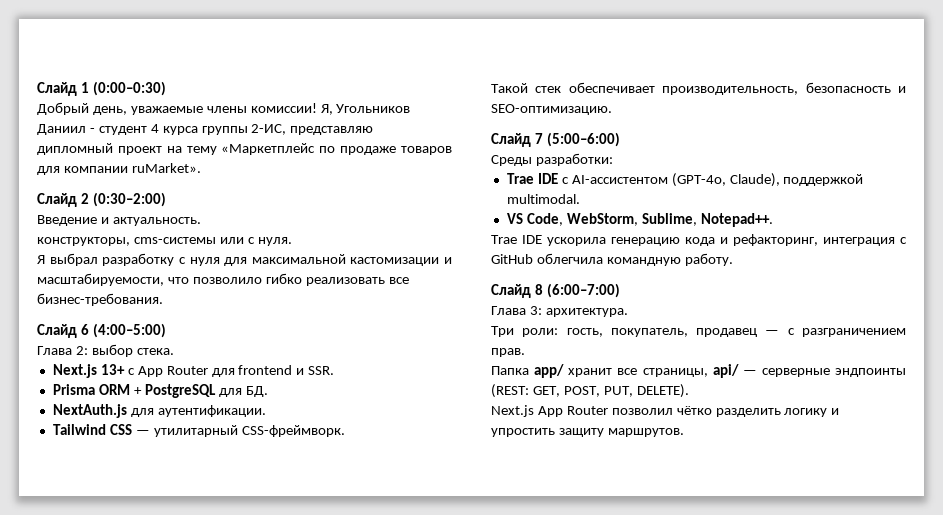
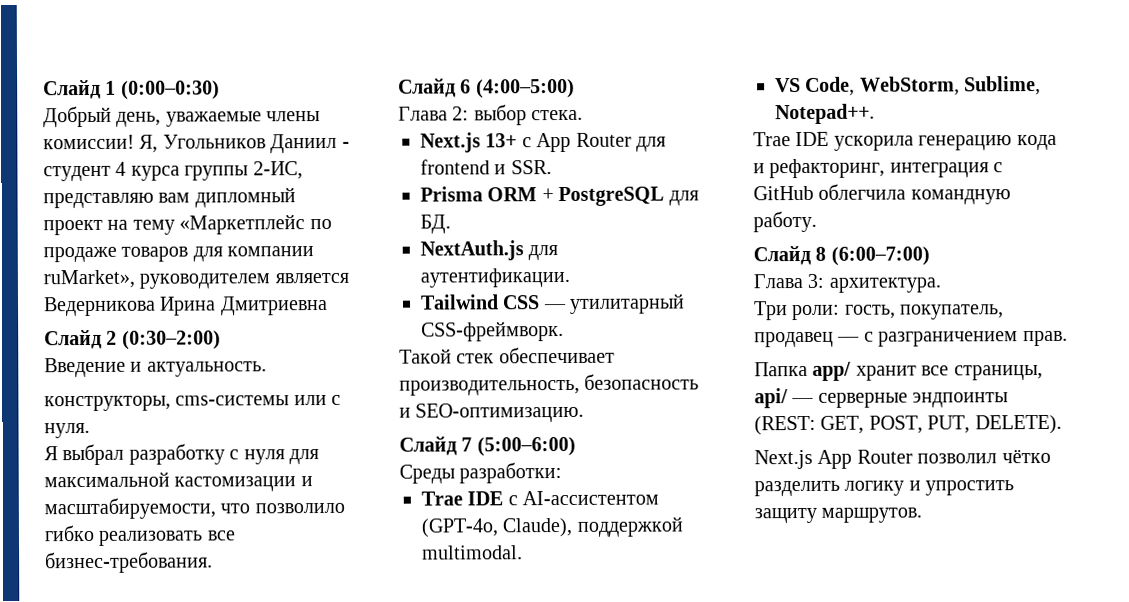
- Я, Угольников Даниил - студент 4 курса группы 2-ИС, представляю дипломный проект на тему «Маркетплейс по продаже товаров для компании ruMarket».
+ Я, Угольников Даниил - студент 4 курса группы 2-ИС, представляю вам дипломный проект на тему «Маркетплейс по продаже товаров для компании ruMarket», руководителем является Ведерникова Ирина Дмитриевна

